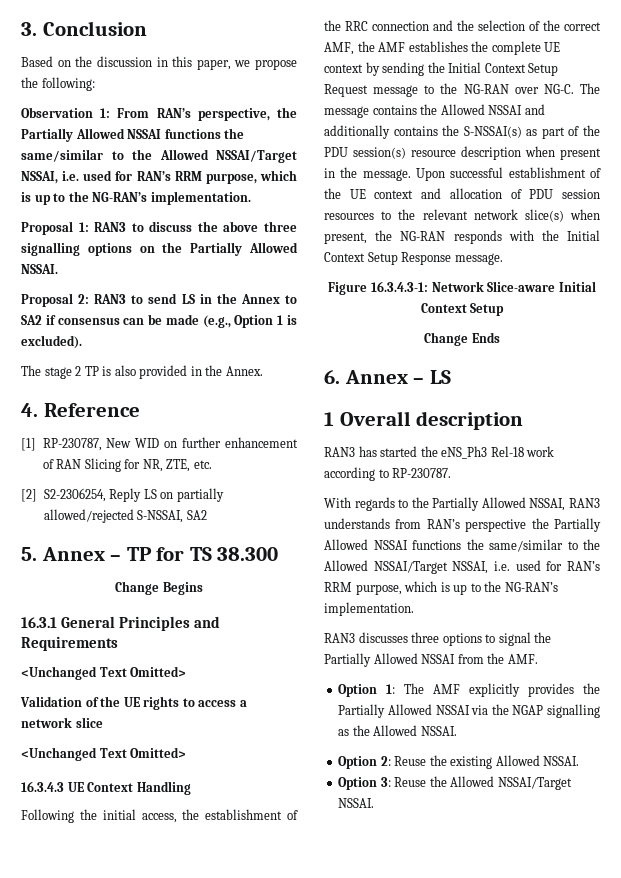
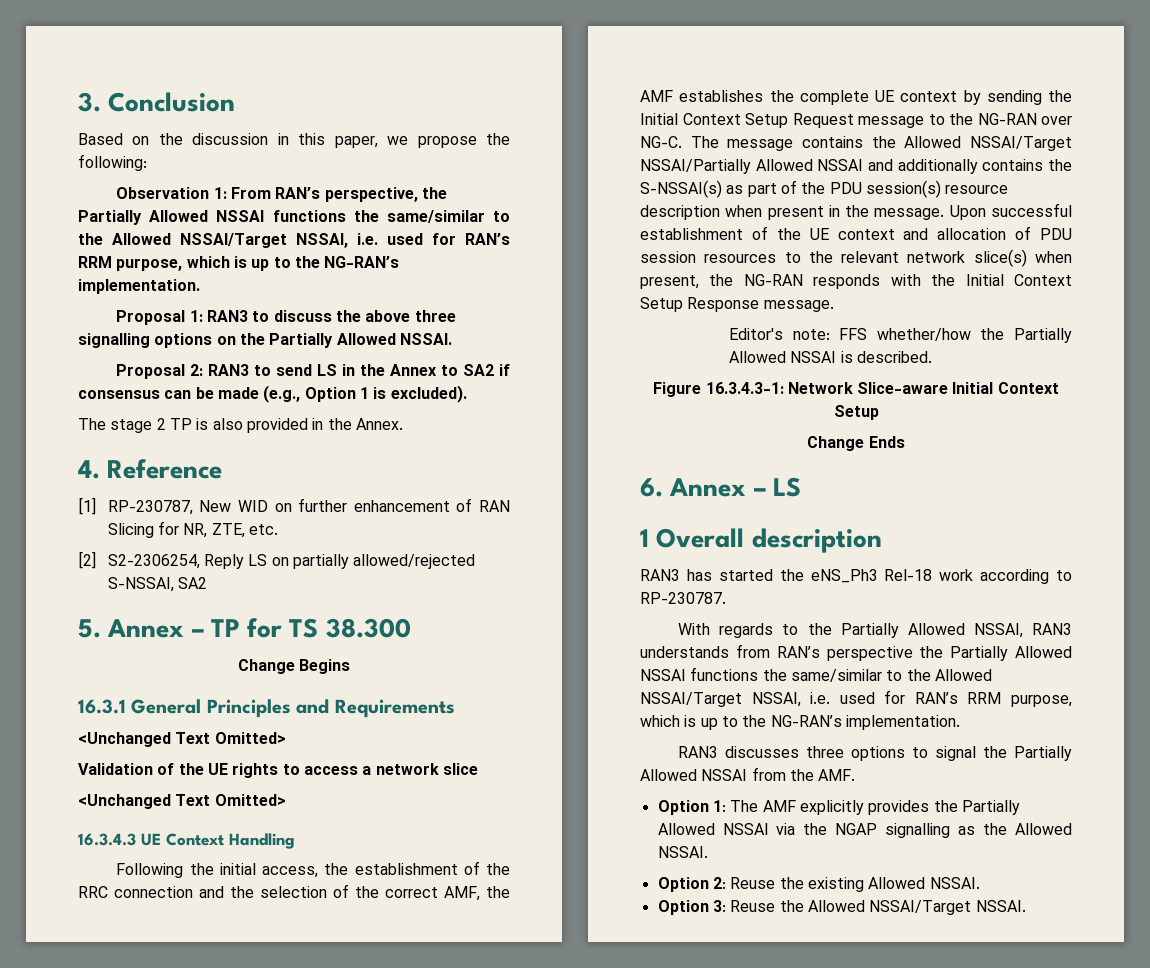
- The message contains the Allowed NSSAI and additionally contains the S-NSSAI(s) as part of the PDU session(s) resource description when present in the message.
+ The message contains the Allowed NSSAI/Target NSSAI/Partially Allowed NSSAI and additionally contains the S-NSSAI(s) as part of the PDU session(s) resource description when present in the message.
+ Editor's note: FFS whether/how the Partially Allowed NSSAI is described.

